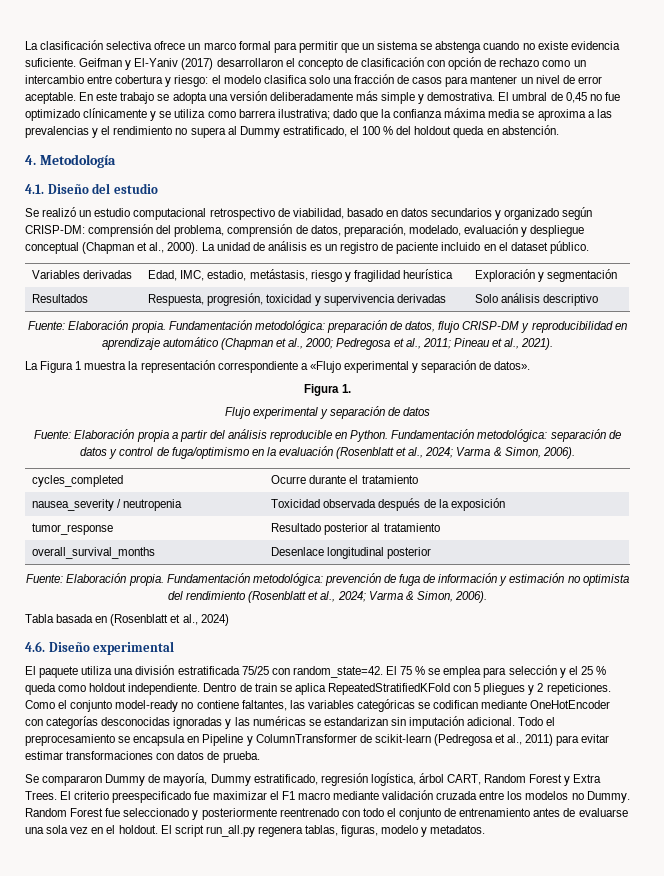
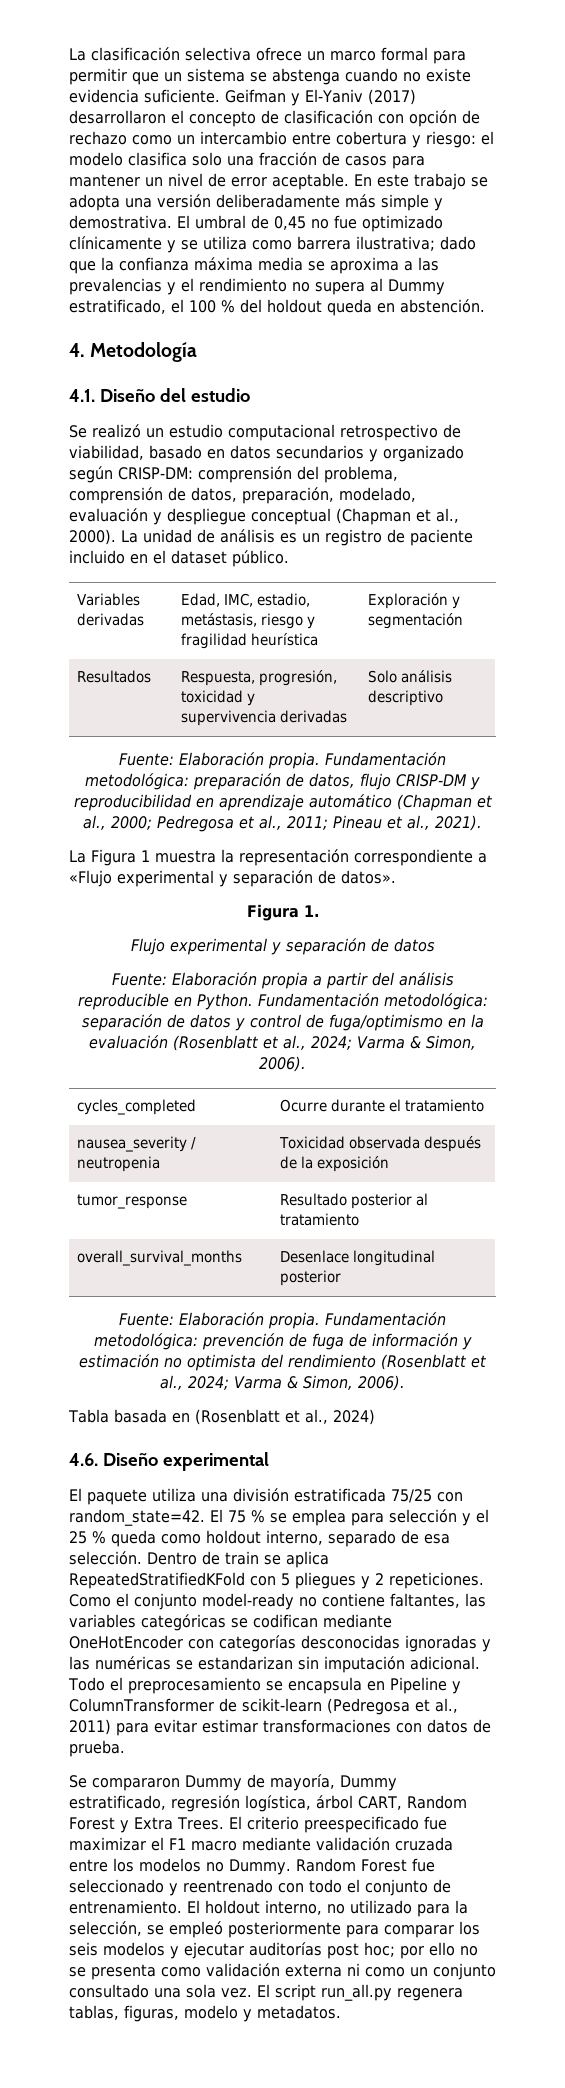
- El 75 % se emplea para selección y el 25 % queda como holdout independiente.
+ El 75 % se emplea para selección y el 25 % queda como holdout interno, separado de esa selección.
- Random Forest fue seleccionado y posteriormente reentrenado con todo el conjunto de entrenamiento antes de evaluarse una sola vez en el holdout.
+ Random Forest fue seleccionado y reentrenado con todo el conjunto de entrenamiento. El holdout interno, no utilizado para la selección, se empleó posteriormente para comparar los seis modelos y ejecutar auditorías post hoc; por ello no se presenta como validación externa ni como un conjunto consultado una sola vez.

